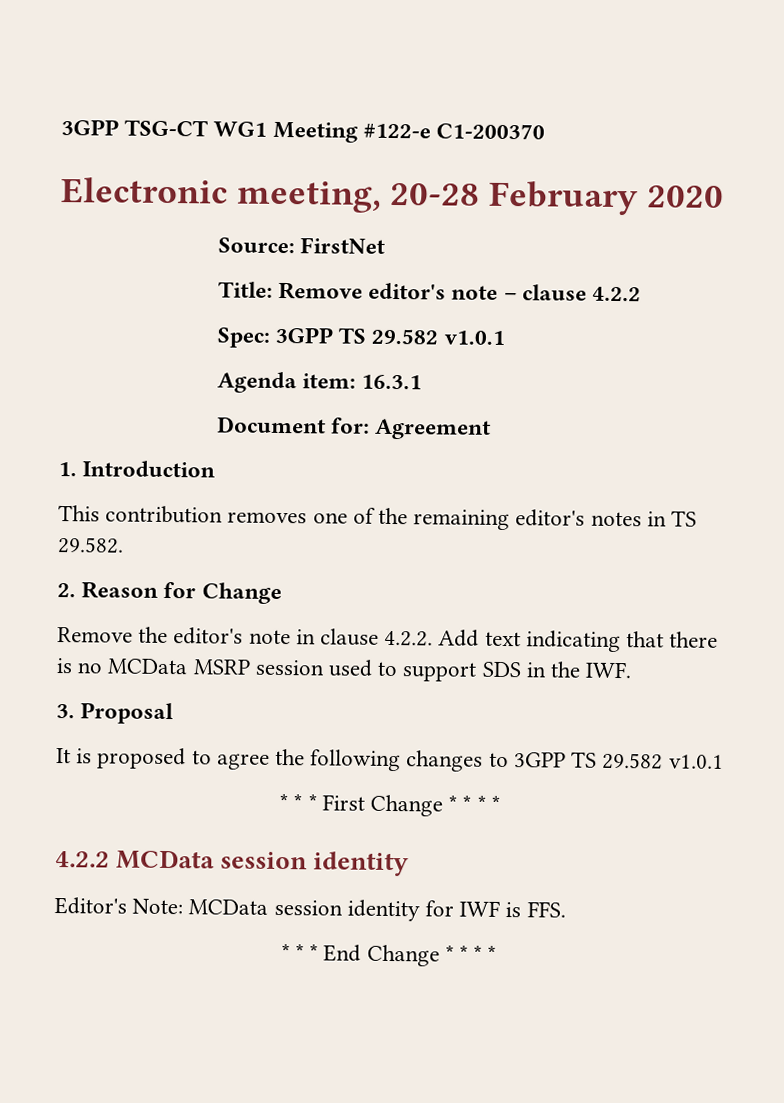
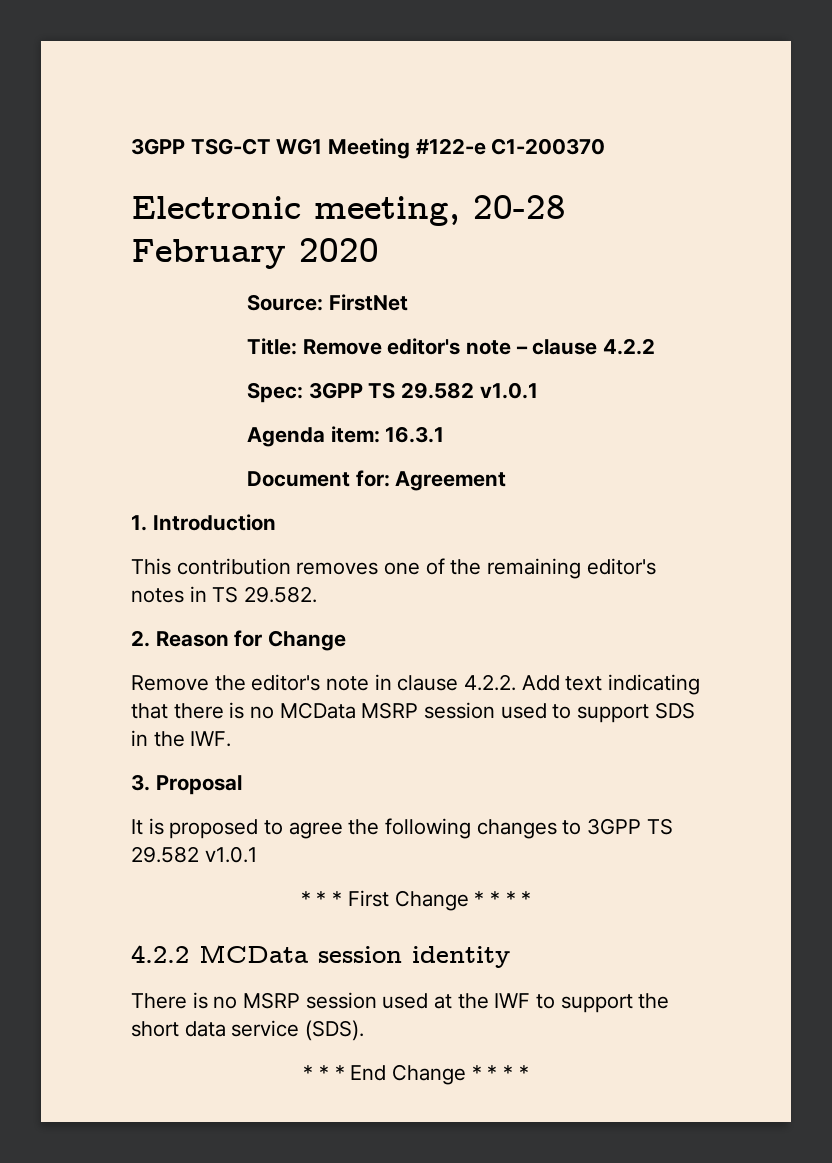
- Editor's Note: MCData session identity for IWF is FFS.
+ There is no MSRP session used at the IWF to support the short data service (SDS).

